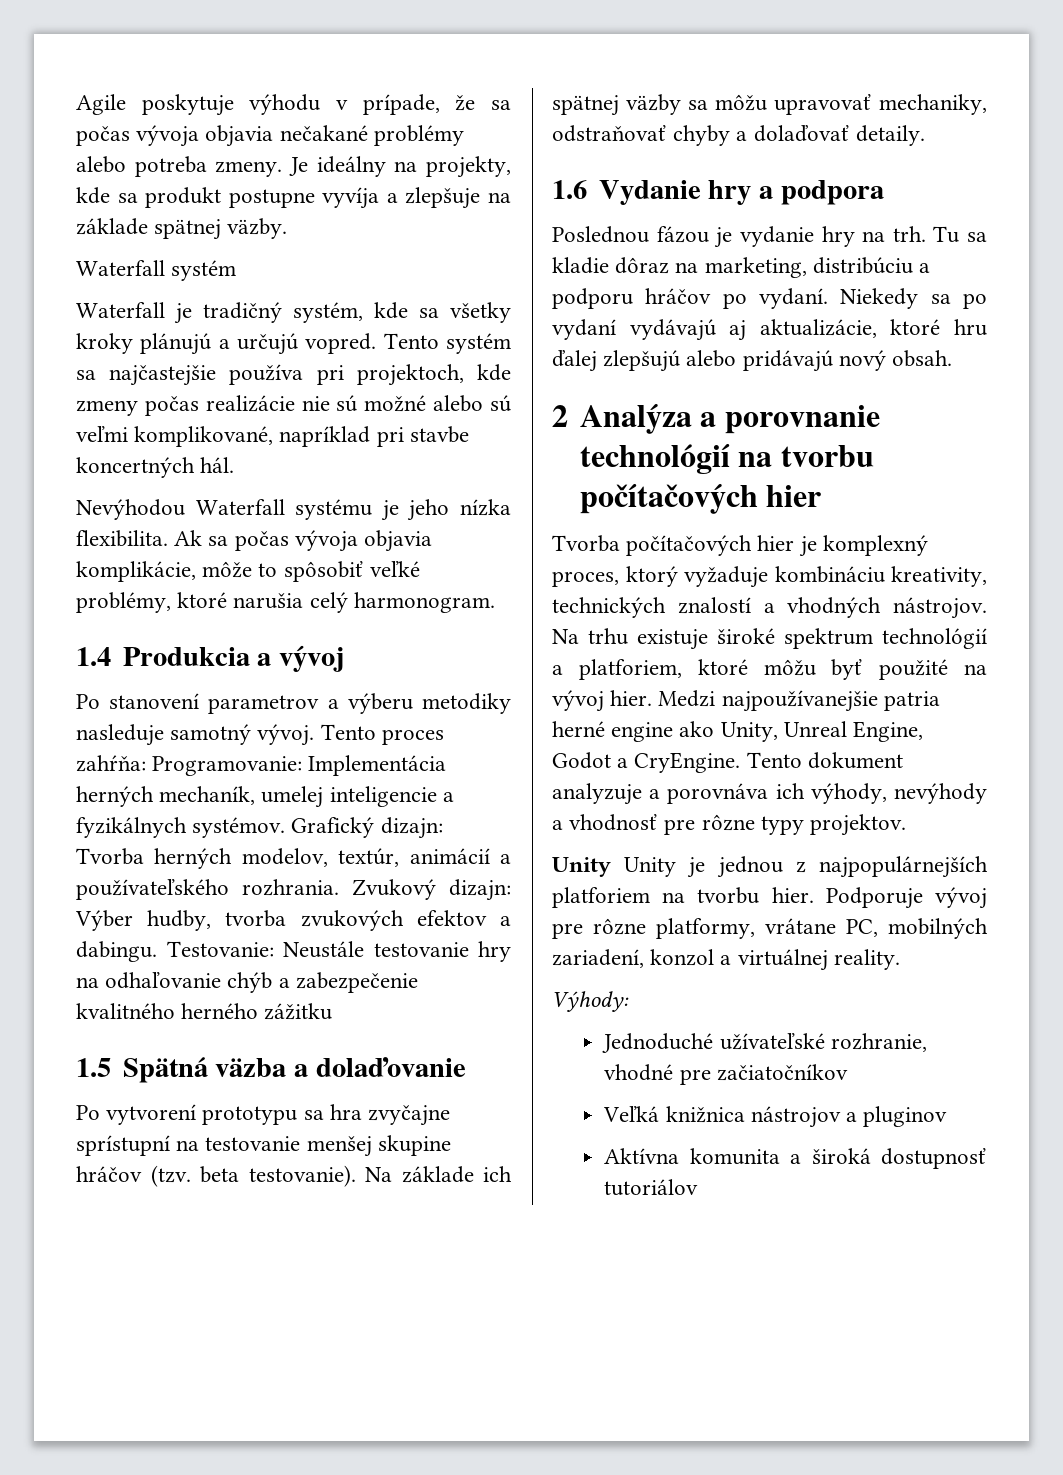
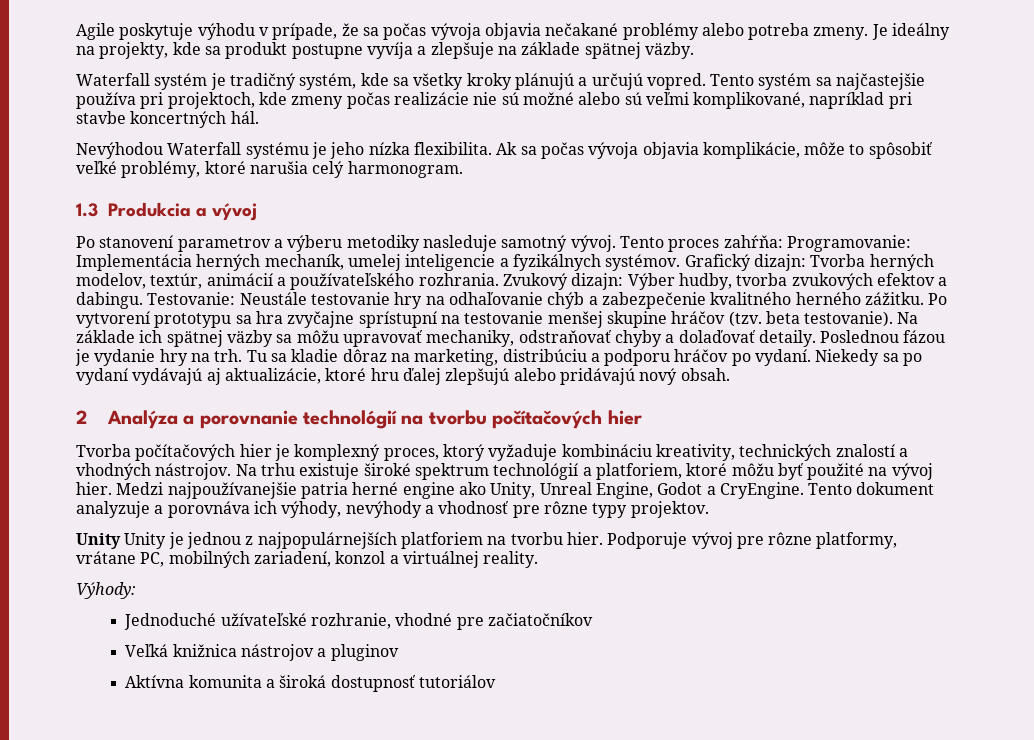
- Waterfall systém
- Waterfall je tradičný systém, kde sa všetky kroky plánujú a určujú vopred.
+ Waterfall systém je tradičný systém, kde sa všetky kroky plánujú a určujú vopred.
- 1.4 Produkcia a vývoj
+ 1.3 Produkcia a vývoj
- Testovanie: Neustále testovanie hry na odhaľovanie chýb a zabezpečenie kvalitného herného zážitku
- 1.5 Spätná väzba a dolaďovanie
- Po vytvorení prototypu sa hra zvyčajne sprístupní na testovanie menšej skupine hráčov (tzv. beta testovanie).
+ Testovanie: Neustále testovanie hry na odhaľovanie chýb a zabezpečenie kvalitného herného zážitku. Po vytvorení prototypu sa hra zvyčajne sprístupní na testovanie menšej skupine hráčov (tzv. beta testovanie).
- Na základe ich spätnej väzby sa môžu upravovať mechaniky, odstraňovať chyby a dolaďovať detaily.
- 1.6 Vydanie hry a podpora
- Poslednou fázou je vydanie hry na trh.
+ Na základe ich spätnej väzby sa môžu upravovať mechaniky, odstraňovať chyby a dolaďovať detaily. Poslednou fázou je vydanie hry na trh.

